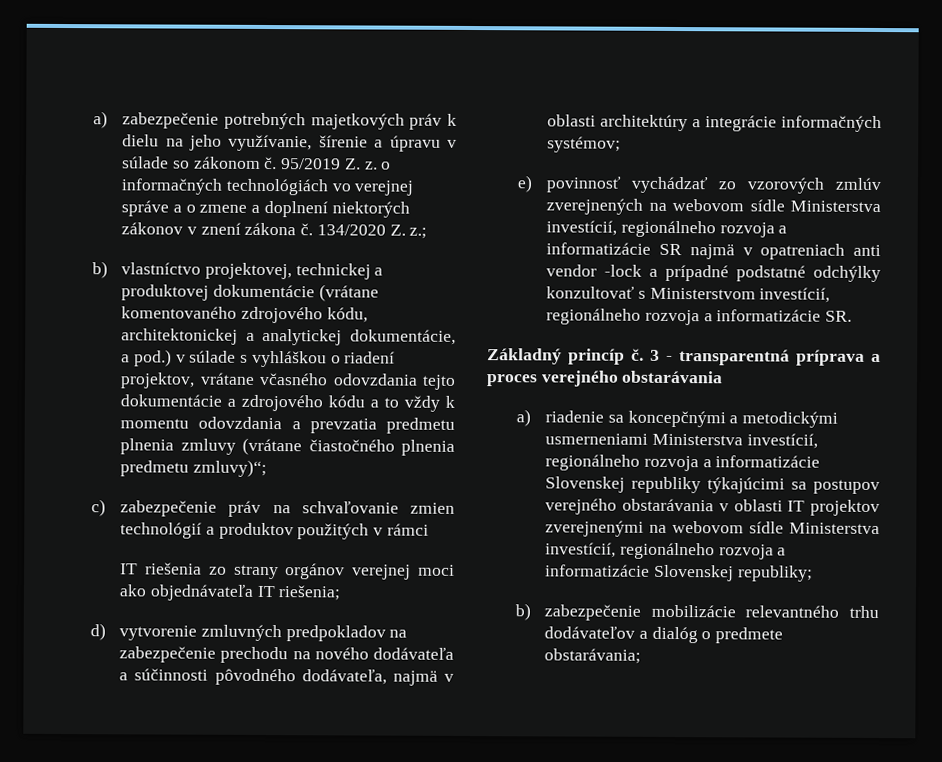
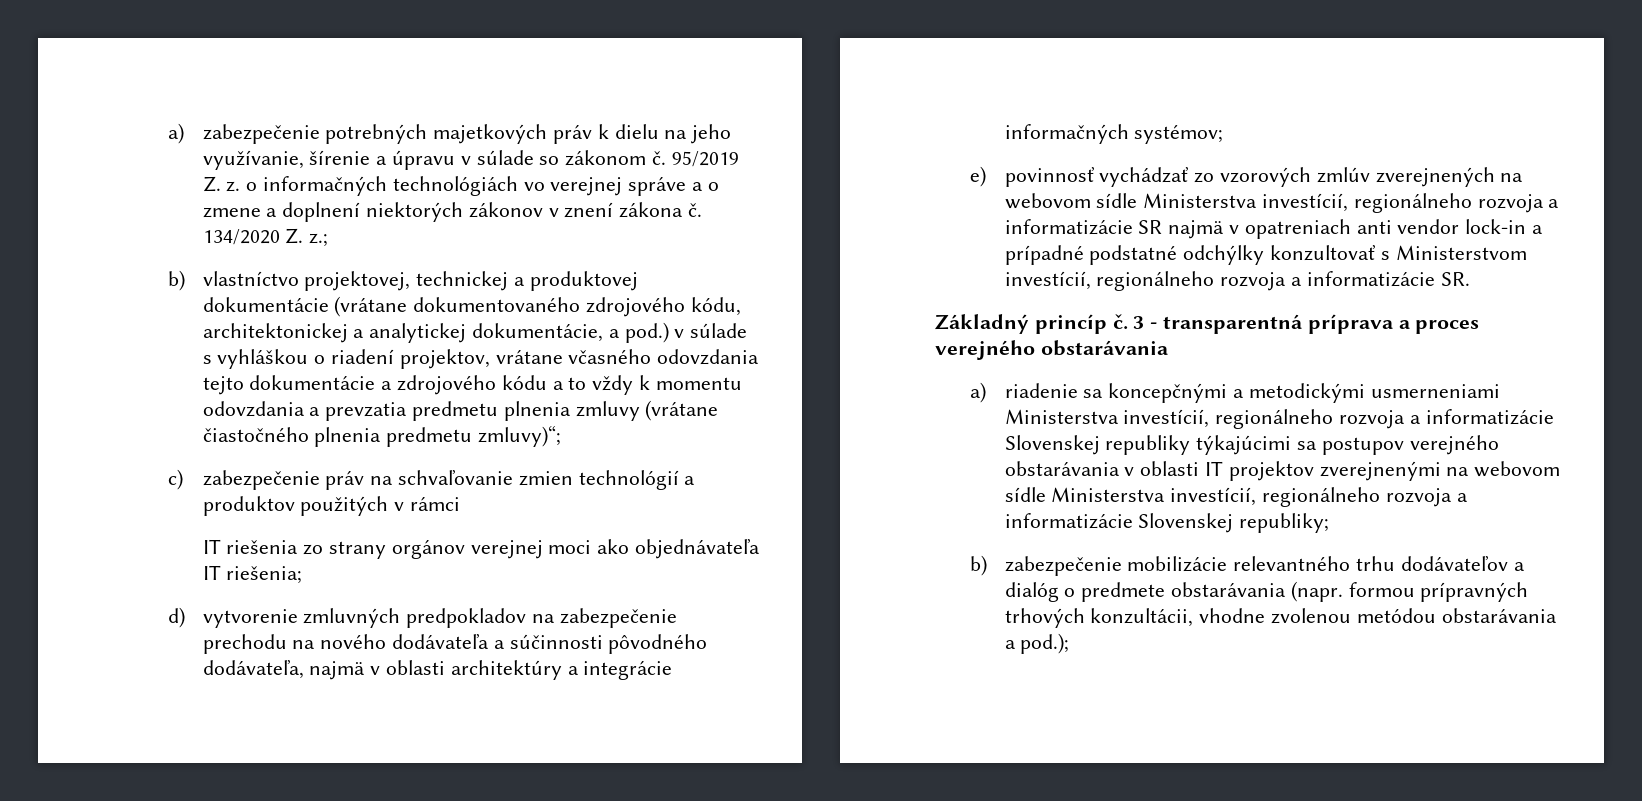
- b) vlastníctvo projektovej, technickej a produktovej dokumentácie (vrátane komentovaného zdrojového kódu, architektonickej a analytickej dokumentácie, a pod.) v súlade s vyhláškou o riadení projektov, vrátane včasného odovzdania tejto dokumentácie a zdrojového kódu a to vždy k momentu odovzdania a prevzatia predmetu plnenia zmluvy (vrátane čiastočného plnenia predmetu zmluvy)“;
+ b) vlastníctvo projektovej, technickej a produktovej dokumentácie (vrátane dokumentovaného zdrojového kódu, architektonickej a analytickej dokumentácie, a pod.) v súlade s vyhláškou o riadení projektov, vrátane včasného odovzdania tejto dokumentácie a zdrojového kódu a to vždy k momentu odovzdania a prevzatia predmetu plnenia zmluvy (vrátane čiastočného plnenia predmetu zmluvy)“;
- e) povinnosť vychádzať zo vzorových zmlúv zverejnených na webovom sídle Ministerstva investícií, regionálneho rozvoja a informatizácie SR najmä v opatreniach anti vendor -lock a prípadné podstatné odchýlky konzultovať s Ministerstvom investícií, regionálneho rozvoja a informatizácie SR.
+ e) povinnosť vychádzať zo vzorových zmlúv zverejnených na webovom sídle Ministerstva investícií, regionálneho rozvoja a informatizácie SR najmä v opatreniach anti vendor lock-in a prípadné podstatné odchýlky konzultovať s Ministerstvom investícií, regionálneho rozvoja a informatizácie SR.
- b) zabezpečenie mobilizácie relevantného trhu dodávateľov a dialóg o predmete obstarávania;
+ b) zabezpečenie mobilizácie relevantného trhu dodávateľov a dialóg o predmete obstarávania (napr. formou prípravných trhových konzultácii, vhodne zvolenou metódou obstarávania a pod.);

